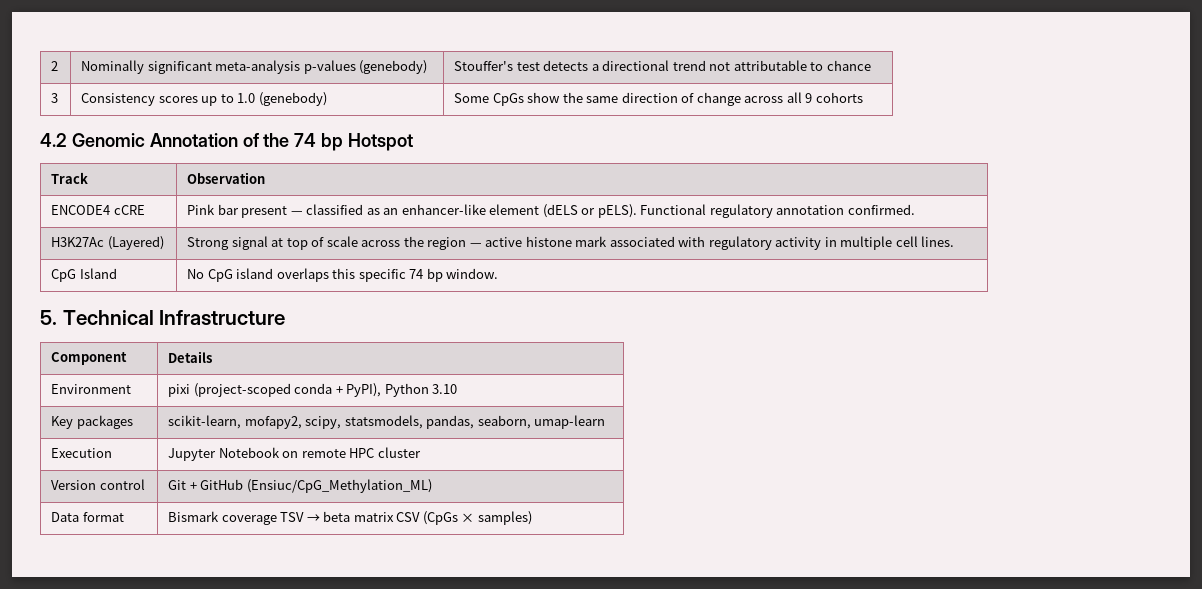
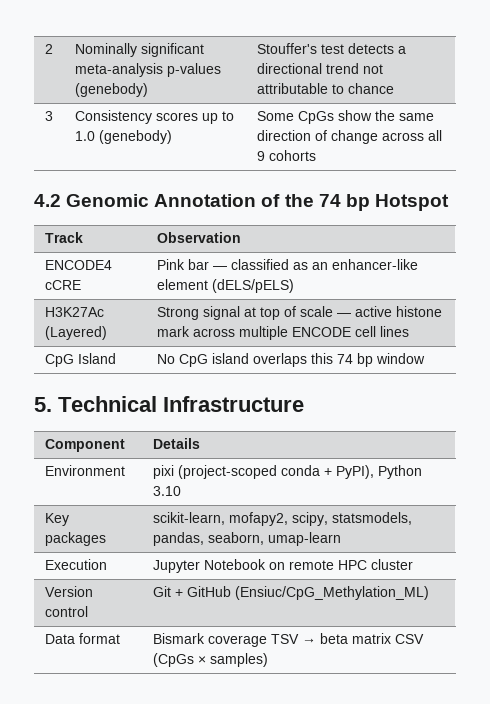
- ENCODE4 cCRE | Pink bar present — classified as an enhancer-like element (dELS or pELS). Functional regulatory annotation confirmed.
+ ENCODE4 cCRE | Pink bar — classified as an enhancer-like element (dELS/pELS)
- H3K27Ac (Layered) | Strong signal at top of scale across the region — active histone mark associated with regulatory activity in multiple cell lines.
+ H3K27Ac (Layered) | Strong signal at top of scale — active histone mark across multiple ENCODE cell lines
- CpG Island | No CpG island overlaps this specific 74 bp window.
+ CpG Island | No CpG island overlaps this 74 bp window

